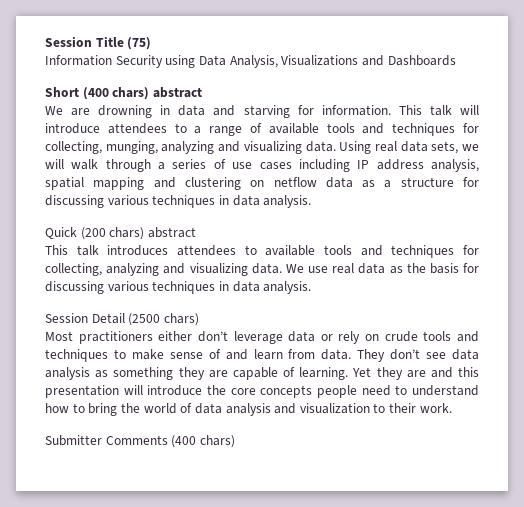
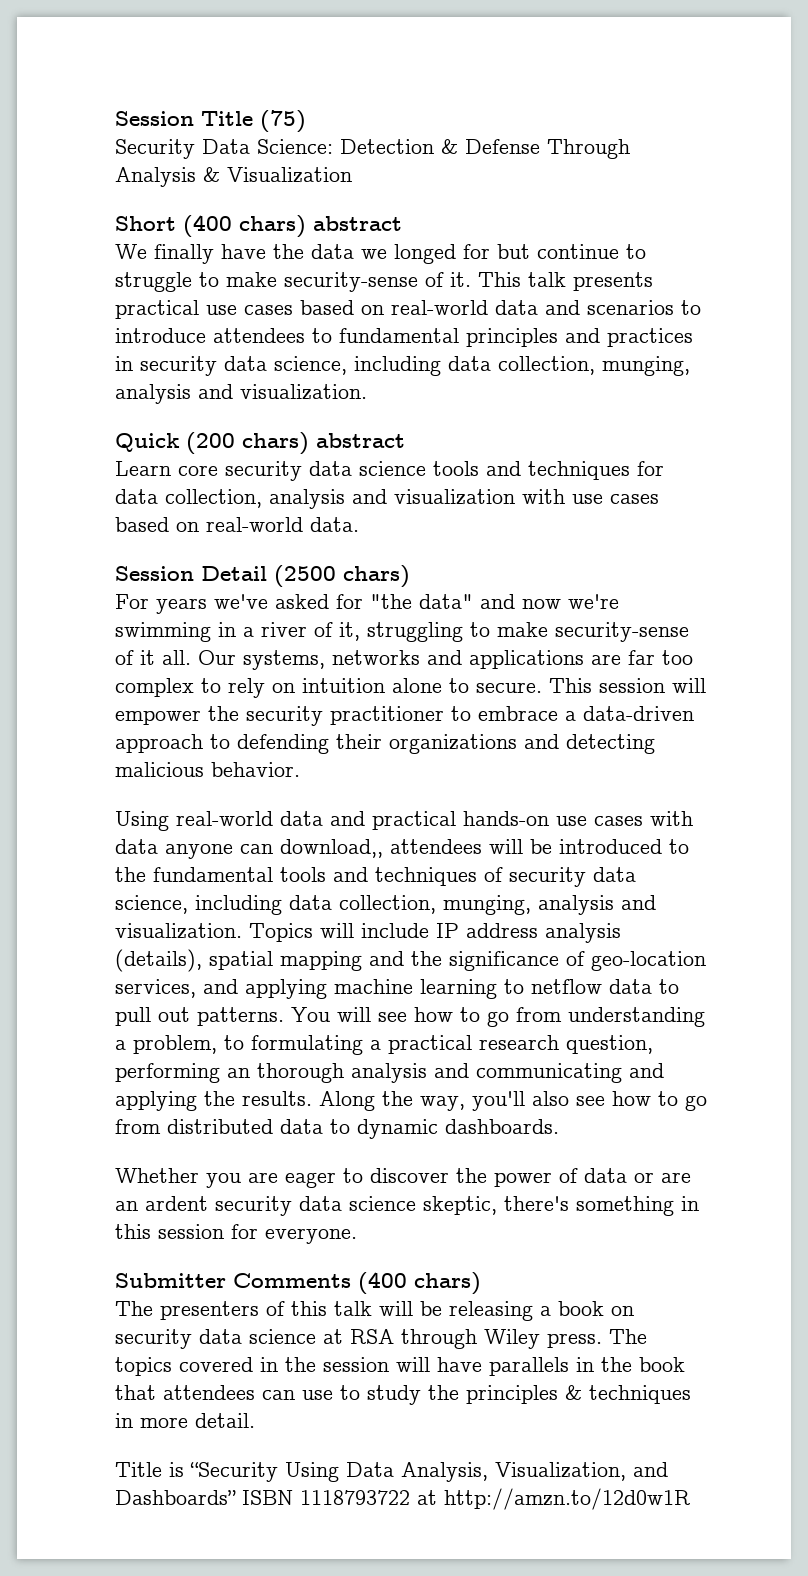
- Information Security using Data Analysis, Visualizations and Dashboards
+ Security Data Science: Detection & Defense Through Analysis & Visualization
- We are drowning in data and starving for information. This talk will introduce attendees to a range of available tools and techniques for collecting, munging, analyzing and visualizing data. Using real data sets, we will walk through a series of use cases including IP address analysis, spatial mapping and clustering on netflow data as a structure for discussing various techniques in data analysis.
+ We finally have the data we longed for but continue to struggle to make security-sense of it. This talk presents practical use cases based on real-world data and scenarios to introduce attendees to fundamental principles and practices in security data science, including data collection, munging, analysis and visualization.
  Quick (200 chars) abstract
- This talk introduces attendees to available tools and techniques for collecting, analyzing and visualizing data. We use real data as the basis for discussing various techniques in data analysis.
+ Learn core security data science tools and techniques for data collection, analysis and visualization with use cases based on real-world data.
  Session Detail (2500 chars)
- Most practitioners either don’t leverage data or rely on crude tools and techniques to make sense of and learn from data. They don’t see data analysis as something they are capable of learning. Yet they are and this presentation will introduce the core concepts people need to understand how to bring the world of data analysis and visualization to their work.
+ For years we've asked for "the data" and now we're swimming in a river of it, struggling to make security-sense of it all. Our systems, networks and applications are far too complex to rely on intuition alone to secure. This session will empower the security practitioner to embrace a data-driven approach to defending their organizations and detecting malicious behavior.
+ Using real-world data and practical hands-on use cases with data anyone can download,, attendees will be introduced to the fundamental tools and techniques of security data science, including data collection, munging, analysis and visualization. Topics will include IP address analysis (details), spatial mapping and the significance of geo-location services, and applying machine learning to netflow data to pull out patterns. You will see how to go from understanding a problem, to formulating a practical research question, performing an thorough analysis and communicating and applying the results. Along the way, you'll also see how to go from distributed data to dynamic dashboards.
+ Whether you are eager to discover the power of data or are an ardent security data science skeptic, there's something in this session for everyone.
  Submitter Comments (400 chars)
+ The presenters of this talk will be releasing a book on security data science at RSA through Wiley press. The topics covered in the session will have parallels in the book that attendees can use to study the principles & techniques in more detail.
+ Title is “Security Using Data Analysis, Visualization, and Dashboards” ISBN 1118793722 at http://amzn.to/12d0w1R

